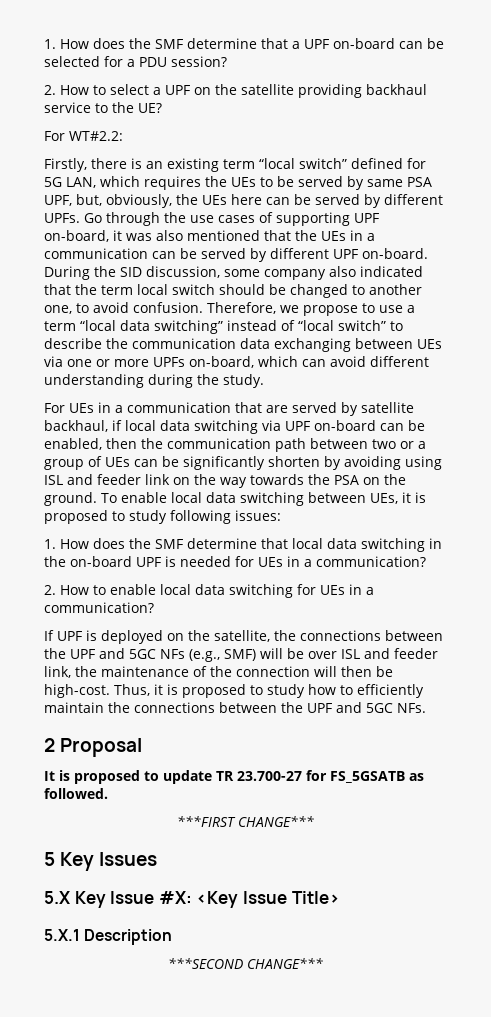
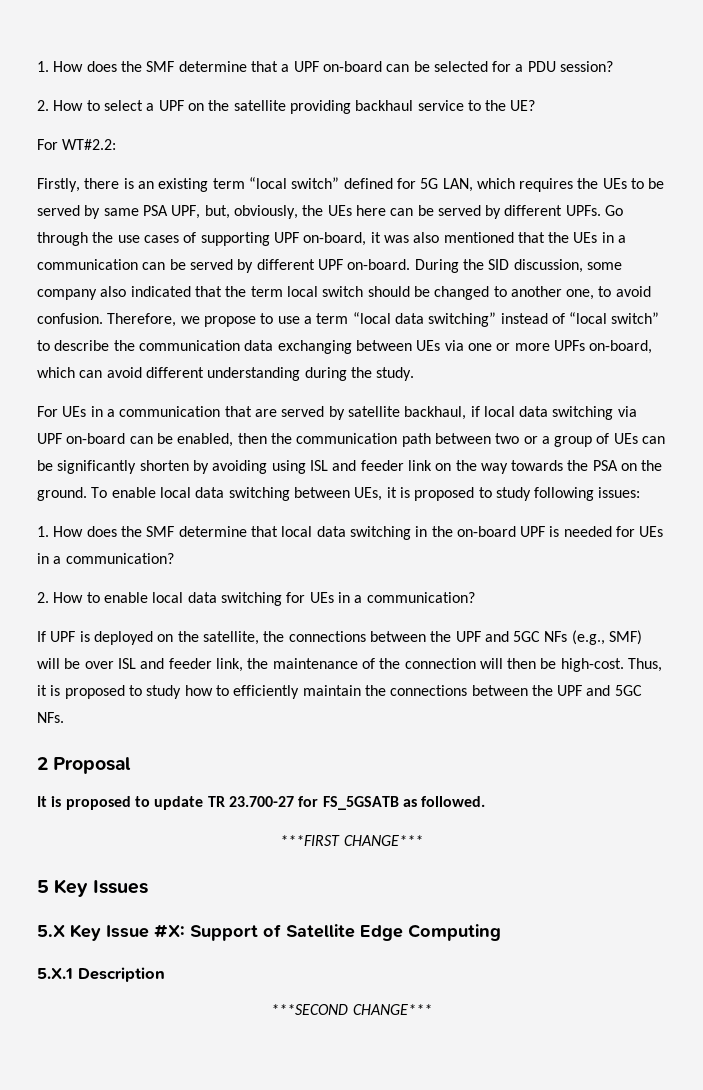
- 5.X Key Issue #X: <Key Issue Title>
+ 5.X Key Issue #X: Support of Satellite Edge Computing

